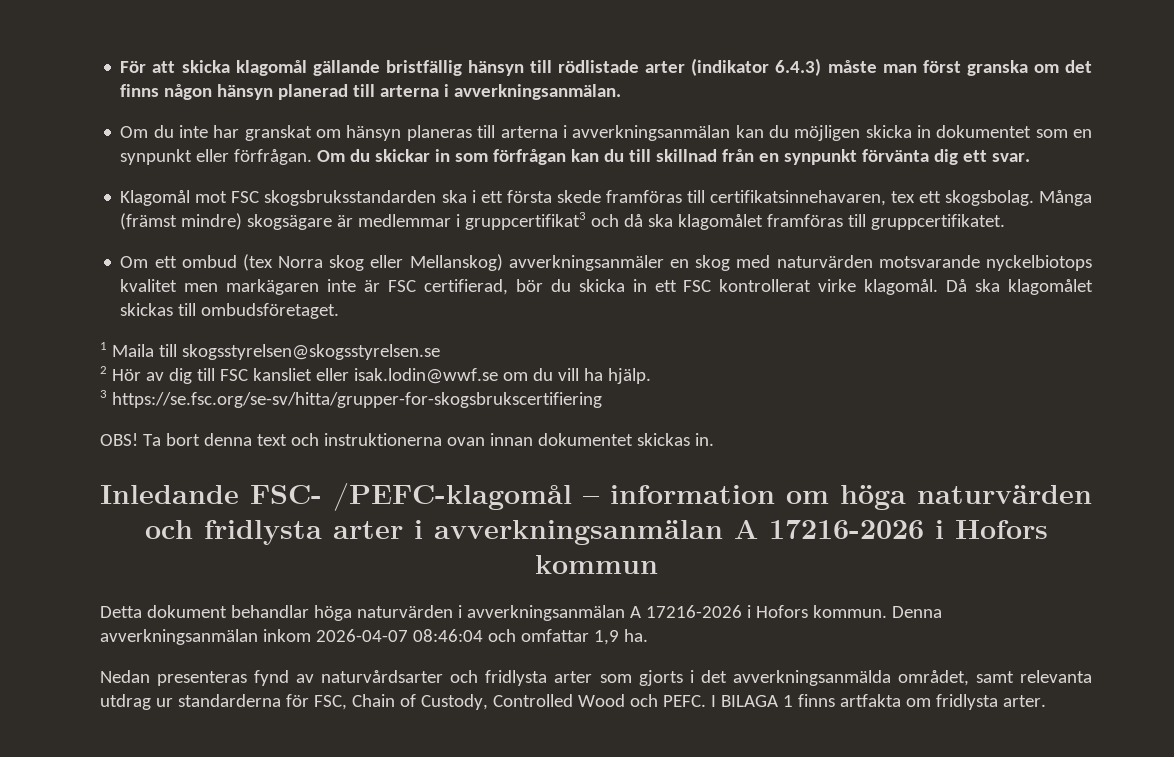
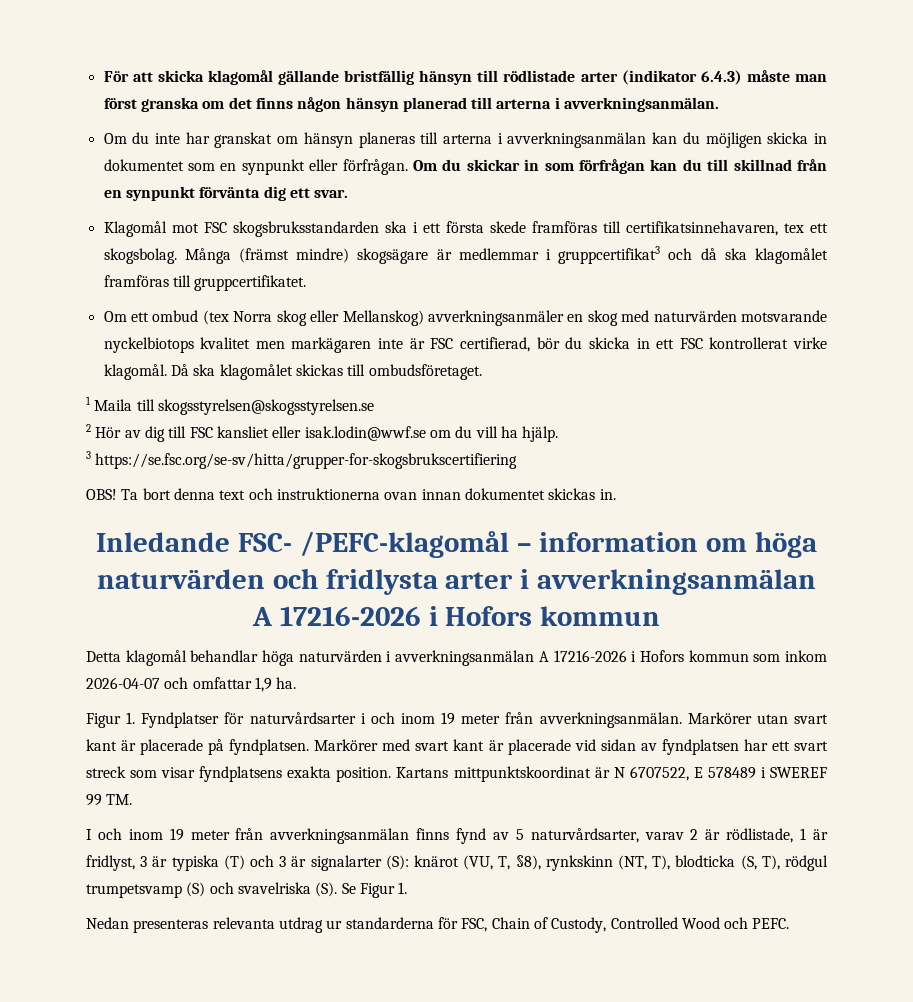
- Detta dokument behandlar höga naturvärden i avverkningsanmälan A 17216-2026 i Hofors kommun. Denna avverkningsanmälan inkom 2026-04-07 08:46:04 och omfattar 1,9 ha.
+ Detta klagomål behandlar höga naturvärden i avverkningsanmälan A 17216-2026 i Hofors kommun som inkom 2026-04-07 och omfattar 1,9 ha.
- Nedan presenteras fynd av naturvårdsarter och fridlysta arter som gjorts i det avverkningsanmälda området, samt relevanta utdrag ur standarderna för FSC, Chain of Custody, Controlled Wood och PEFC. I BILAGA 1 finns artfakta om fridlysta arter.
+ Figur 1. Fyndplatser för naturvårdsarter i och inom 19 meter från avverkningsanmälan. Markörer utan svart kant är placerade på fyndplatsen. Markörer med svart kant är placerade vid sidan av fyndplatsen har ett svart streck som visar fyndplatsens exakta position. Kartans mittpunktskoordinat är N 6707522, E 578489 i SWEREF 99 TM.
+ I och inom 19 meter från avverkningsanmälan finns fynd av 5 naturvårdsarter, varav 2 är rödlistade, 1 är fridlyst, 3 är typiska (T) och 3 är signalarter (S): knärot (VU, T, §8), rynkskinn (NT, T), blodticka (S, T), rödgul trumpetsvamp (S) och svavelriska (S). Se Figur 1.
+ Nedan presenteras relevanta utdrag ur standarderna för FSC, Chain of Custody, Controlled Wood och PEFC.

